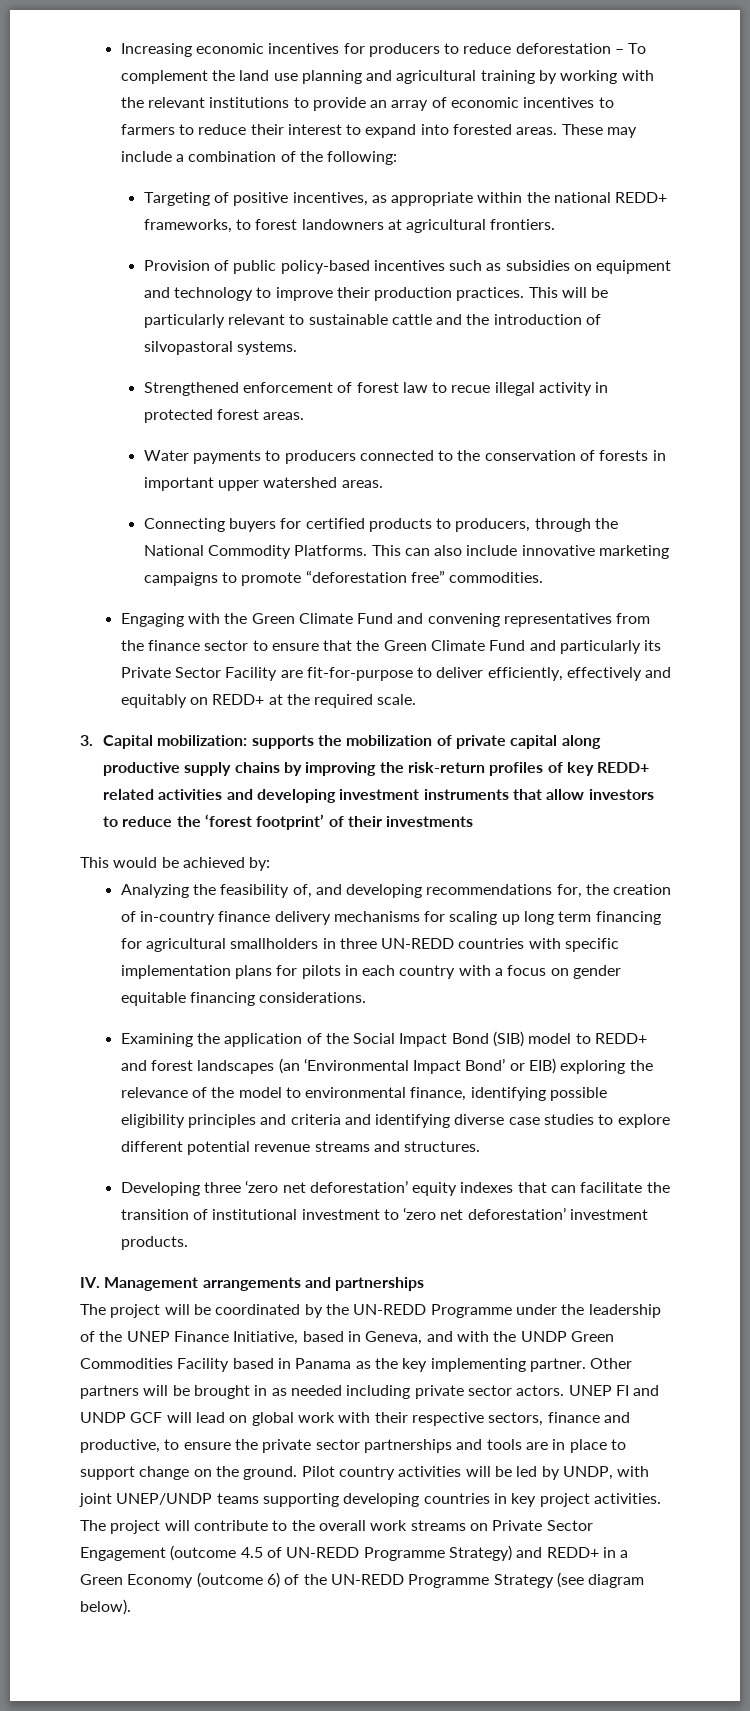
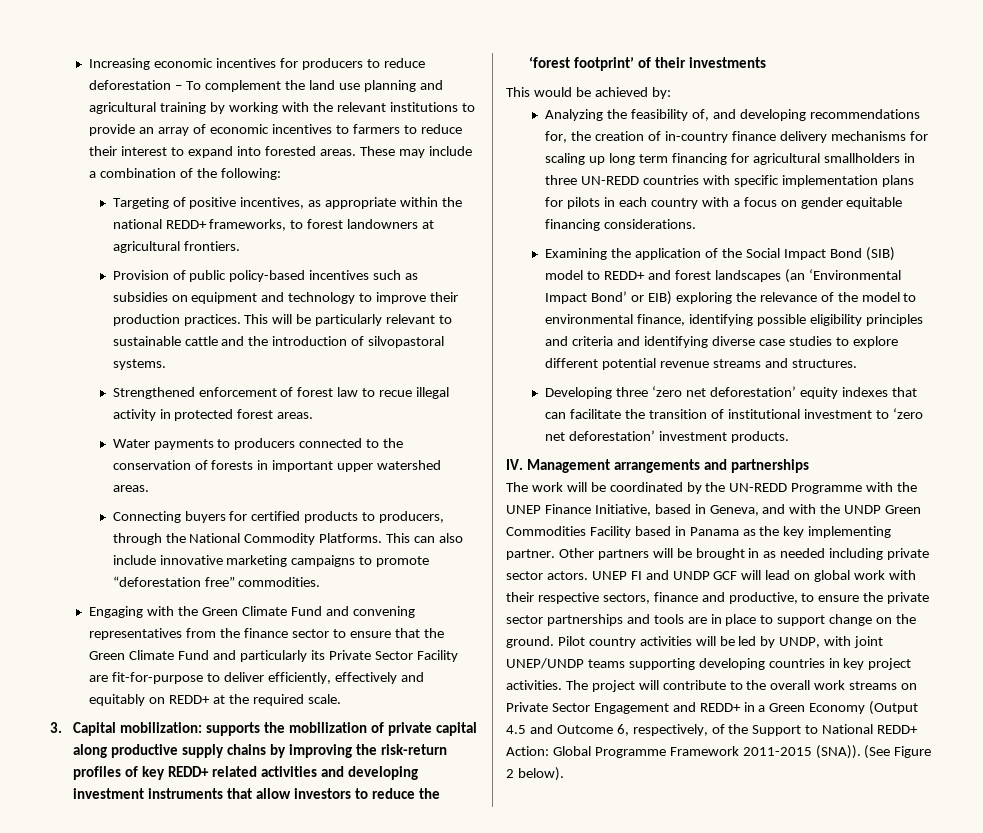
- The project will be coordinated by the UN-REDD Programme under the leadership of the UNEP Finance Initiative, based in Geneva, and with the UNDP Green Commodities Facility based in Panama as the key implementing partner.
+ The work will be coordinated by the UN-REDD Programme with the UNEP Finance Initiative, based in Geneva, and with the UNDP Green Commodities Facility based in Panama as the key implementing partner.
- The project will contribute to the overall work streams on Private Sector Engagement (outcome 4.5 of UN-REDD Programme Strategy) and REDD+ in a Green Economy (outcome 6) of the UN-REDD Programme Strategy (see diagram below).
+ The project will contribute to the overall work streams on Private Sector Engagement and REDD+ in a Green Economy (Output 4.5 and Outcome 6, respectively, of the Support to National REDD+ Action: Global Programme Framework 2011-2015 (SNA)). (See Figure 2 below).

